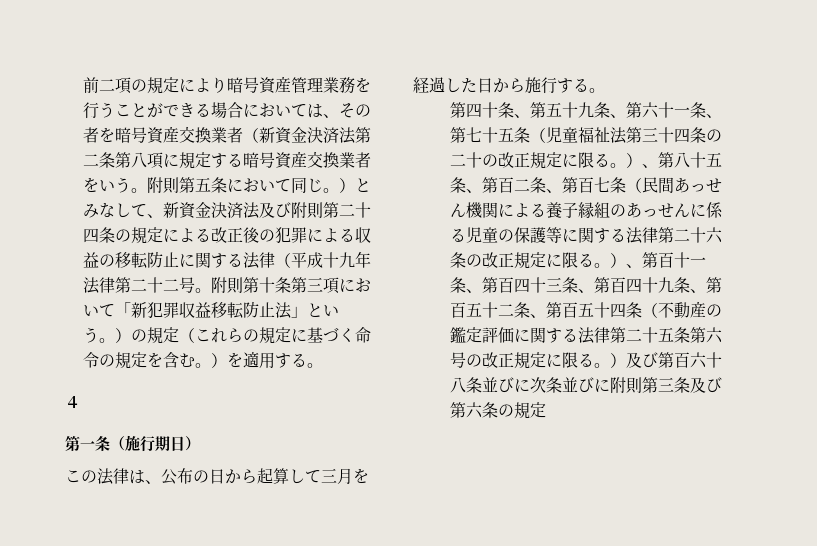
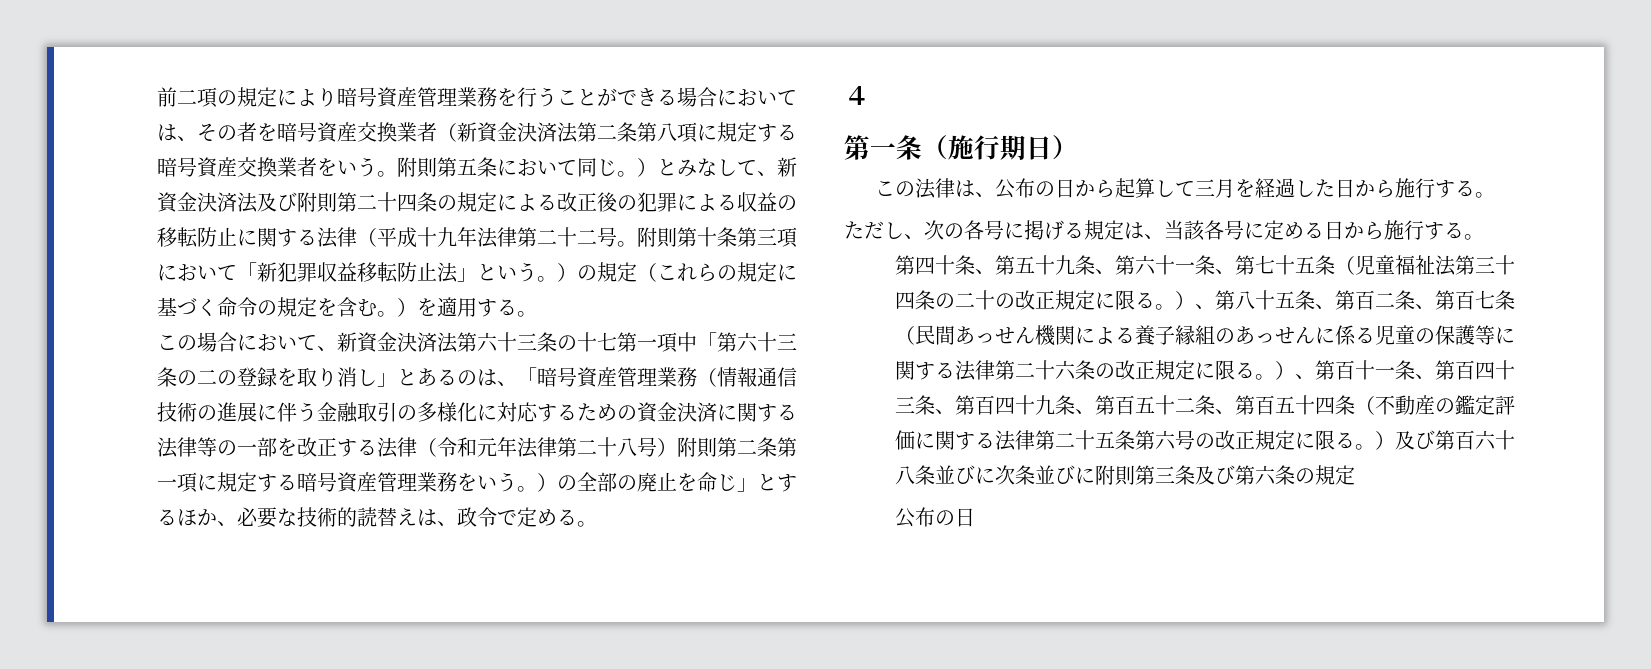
+ この場合において、新資金決済法第六十三条の十七第一項中「第六十三条の二の登録を取り消し」とあるのは、「暗号資産管理業務（情報通信技術の進展に伴う金融取引の多様化に対応するための資金決済に関する法律等の一部を改正する法律（令和元年法律第二十八号）附則第二条第一項に規定する暗号資産管理業務をいう。）の全部の廃止を命じ」とするほか、必要な技術的読替えは、政令で定める。
+ ただし、次の各号に掲げる規定は、当該各号に定める日から施行する。
  第四十条、第五十九条、第六十一条、第七十五条（児童福祉法第三十四条の二十の改正規定に限る。）、第八十五条、第百二条、第百七条（民間あっせん機関による養子縁組のあっせんに係る児童の保護等に関する法律第二十六条の改正規定に限る。）、第百十一条、第百四十三条、第百四十九条、第百五十二条、第百五十四条（不動産の鑑定評価に関する法律第二十五条第六号の改正規定に限る。）及び第百六十八条並びに次条並びに附則第三条及び第六条の規定
+ 公布の日

